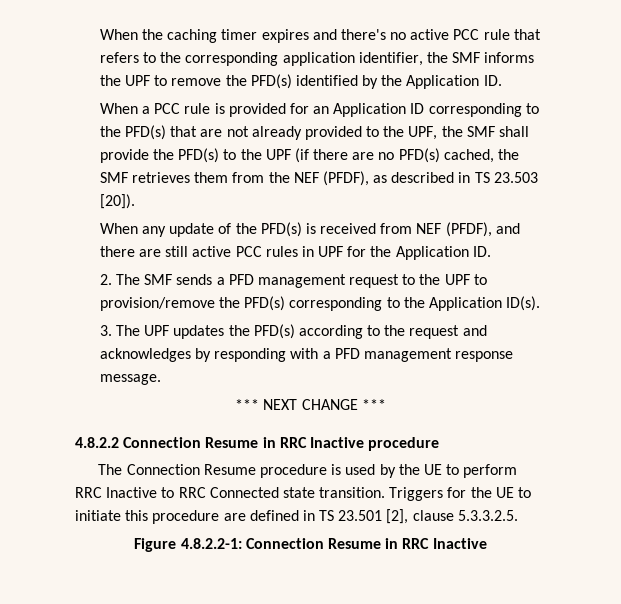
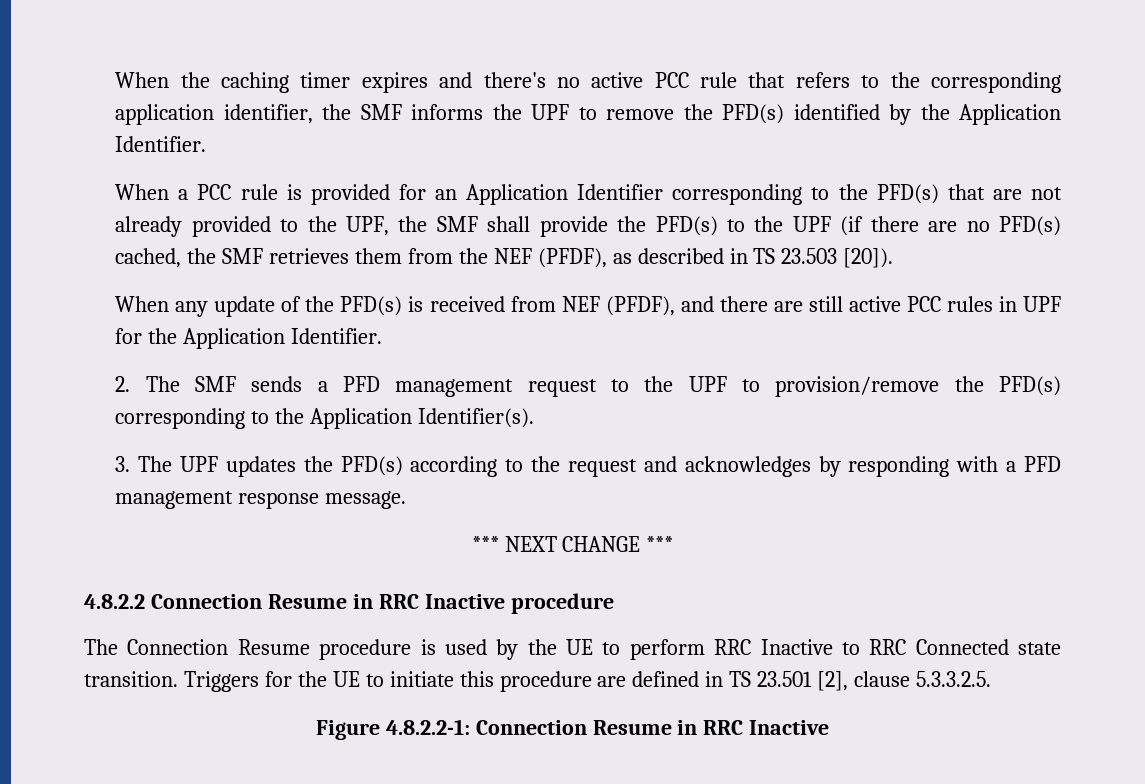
- When the caching timer expires and there's no active PCC rule that refers to the corresponding application identifier, the SMF informs the UPF to remove the PFD(s) identified by the Application ID.
+ When the caching timer expires and there's no active PCC rule that refers to the corresponding application identifier, the SMF informs the UPF to remove the PFD(s) identified by the Application Identifier.
- When a PCC rule is provided for an Application ID corresponding to the PFD(s) that are not already provided to the UPF, the SMF shall provide the PFD(s) to the UPF (if there are no PFD(s) cached, the SMF retrieves them from the NEF (PFDF), as described in TS 23.503 [20]).
+ When a PCC rule is provided for an Application Identifier corresponding to the PFD(s) that are not already provided to the UPF, the SMF shall provide the PFD(s) to the UPF (if there are no PFD(s) cached, the SMF retrieves them from the NEF (PFDF), as described in TS 23.503 [20]).
- When any update of the PFD(s) is received from NEF (PFDF), and there are still active PCC rules in UPF for the Application ID.
+ When any update of the PFD(s) is received from NEF (PFDF), and there are still active PCC rules in UPF for the Application Identifier.
- 2. The SMF sends a PFD management request to the UPF to provision/remove the PFD(s) corresponding to the Application ID(s).
+ 2. The SMF sends a PFD management request to the UPF to provision/remove the PFD(s) corresponding to the Application Identifier(s).

